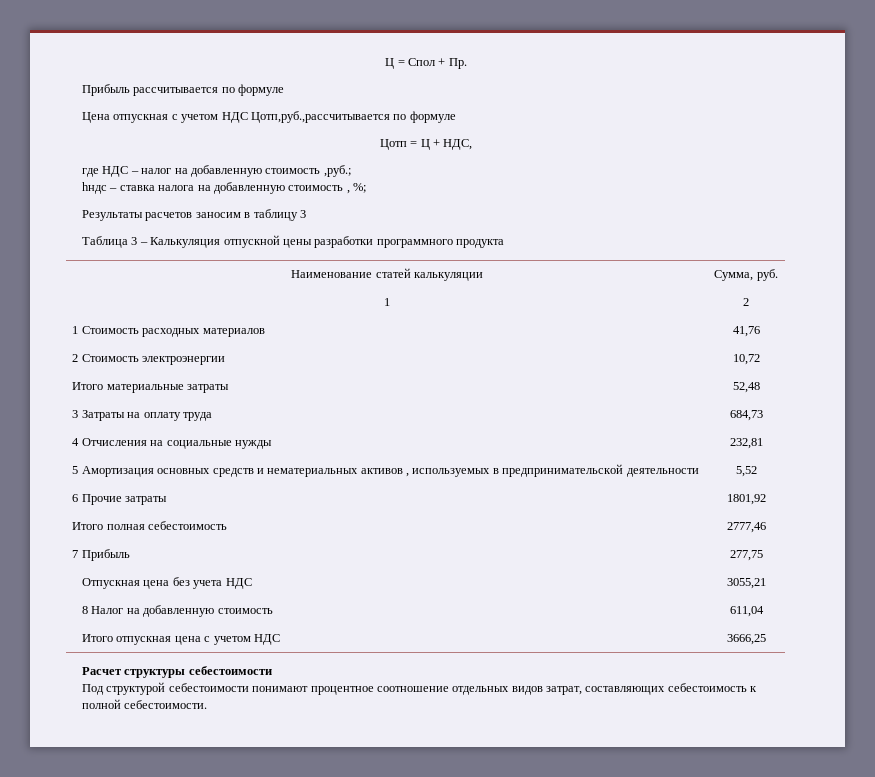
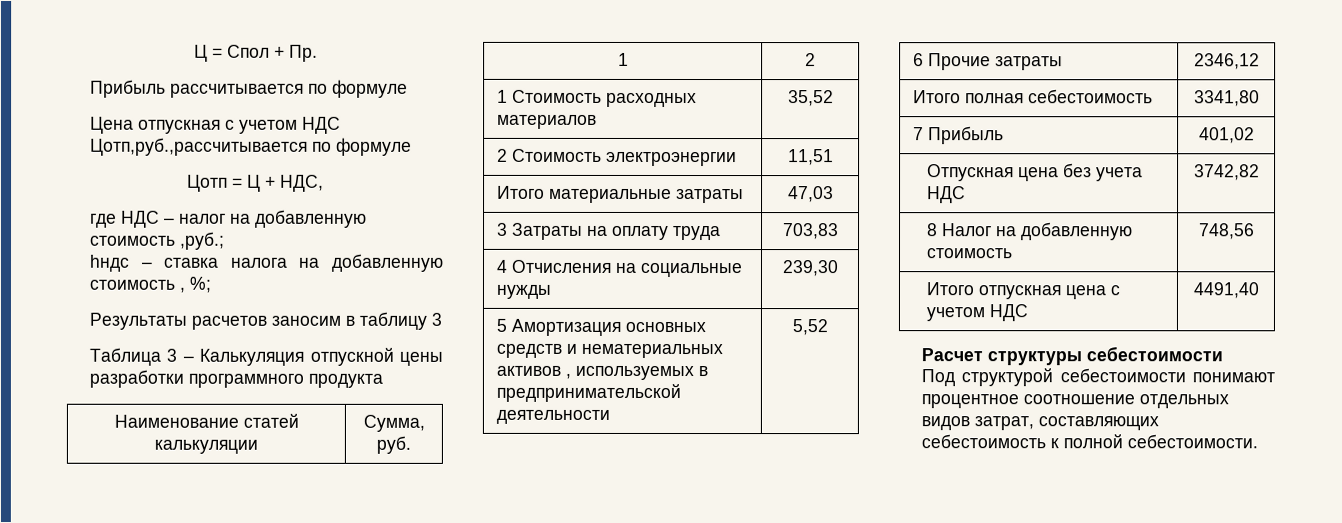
- 1 Стоимость расходных материалов | 41,76
+ 1 Стоимость расходных материалов | 35,52
- 2 Стоимость электроэнергии | 10,72
+ 2 Стоимость электроэнергии | 11,51
- Итого материальные затраты | 52,48
+ Итого материальные затраты | 47,03
- 3 Затраты на оплату труда | 684,73
+ 3 Затраты на оплату труда | 703,83
- 4 Отчисления на социальные нужды | 232,81
+ 4 Отчисления на социальные нужды | 239,30
- 6 Прочие затраты | 1801,92
+ 6 Прочие затраты | 2346,12
- Итого полная себестоимость | 2777,46
+ Итого полная себестоимость | 3341,80
- 7 Прибыль | 277,75
+ 7 Прибыль | 401,02
- Отпускная цена без учета НДС | 3055,21
+ Отпускная цена без учета НДС | 3742,82
- 8 Налог на добавленную стоимость | 611,04
+ 8 Налог на добавленную стоимость | 748,56
- Итого отпускная цена с учетом НДС | 3666,25
+ Итого отпускная цена с учетом НДС | 4491,40

